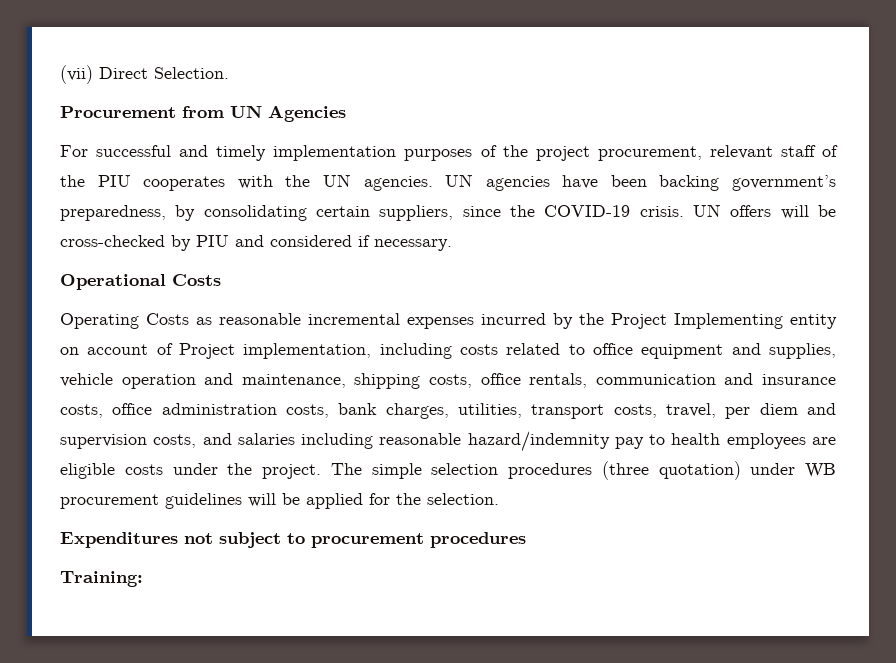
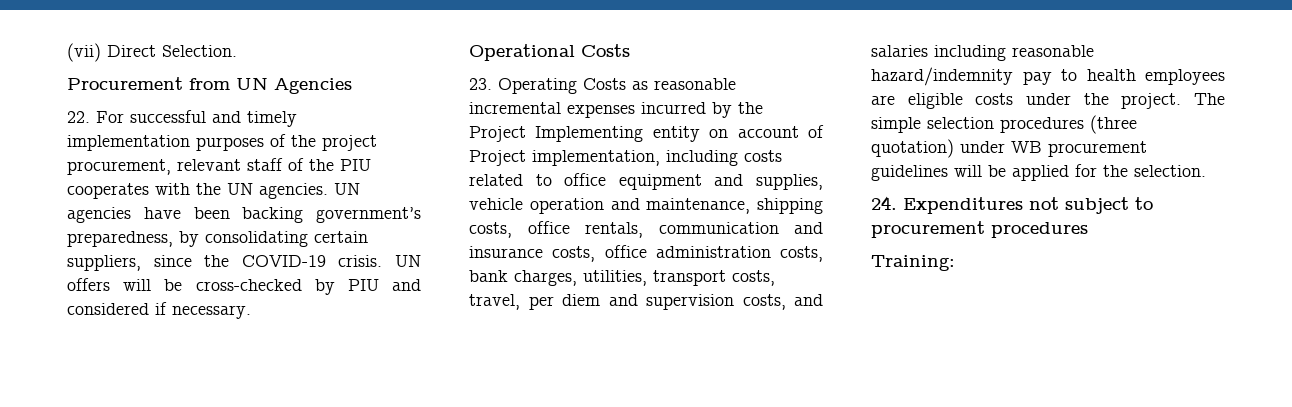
- For successful and timely implementation purposes of the project procurement, relevant staff of the PIU cooperates with the UN agencies.
+ 22. For successful and timely implementation purposes of the project procurement, relevant staff of the PIU cooperates with the UN agencies.
- Operating Costs as reasonable incremental expenses incurred by the Project Implementing entity on account of Project implementation, including costs related to office equipment and supplies, vehicle operation and maintenance, shipping costs, office rentals, communication and insurance costs, office administration costs, bank charges, utilities, transport costs, travel, per diem and supervision costs, and salaries including reasonable hazard/indemnity pay to health employees are eligible costs under the project.
+ 23. Operating Costs as reasonable incremental expenses incurred by the Project Implementing entity on account of Project implementation, including costs related to office equipment and supplies, vehicle operation and maintenance, shipping costs, office rentals, communication and insurance costs, office administration costs, bank charges, utilities, transport costs, travel, per diem and supervision costs, and salaries including reasonable hazard/indemnity pay to health employees are eligible costs under the project.
- Expenditures not subject to procurement procedures
+ 24. Expenditures not subject to procurement procedures

